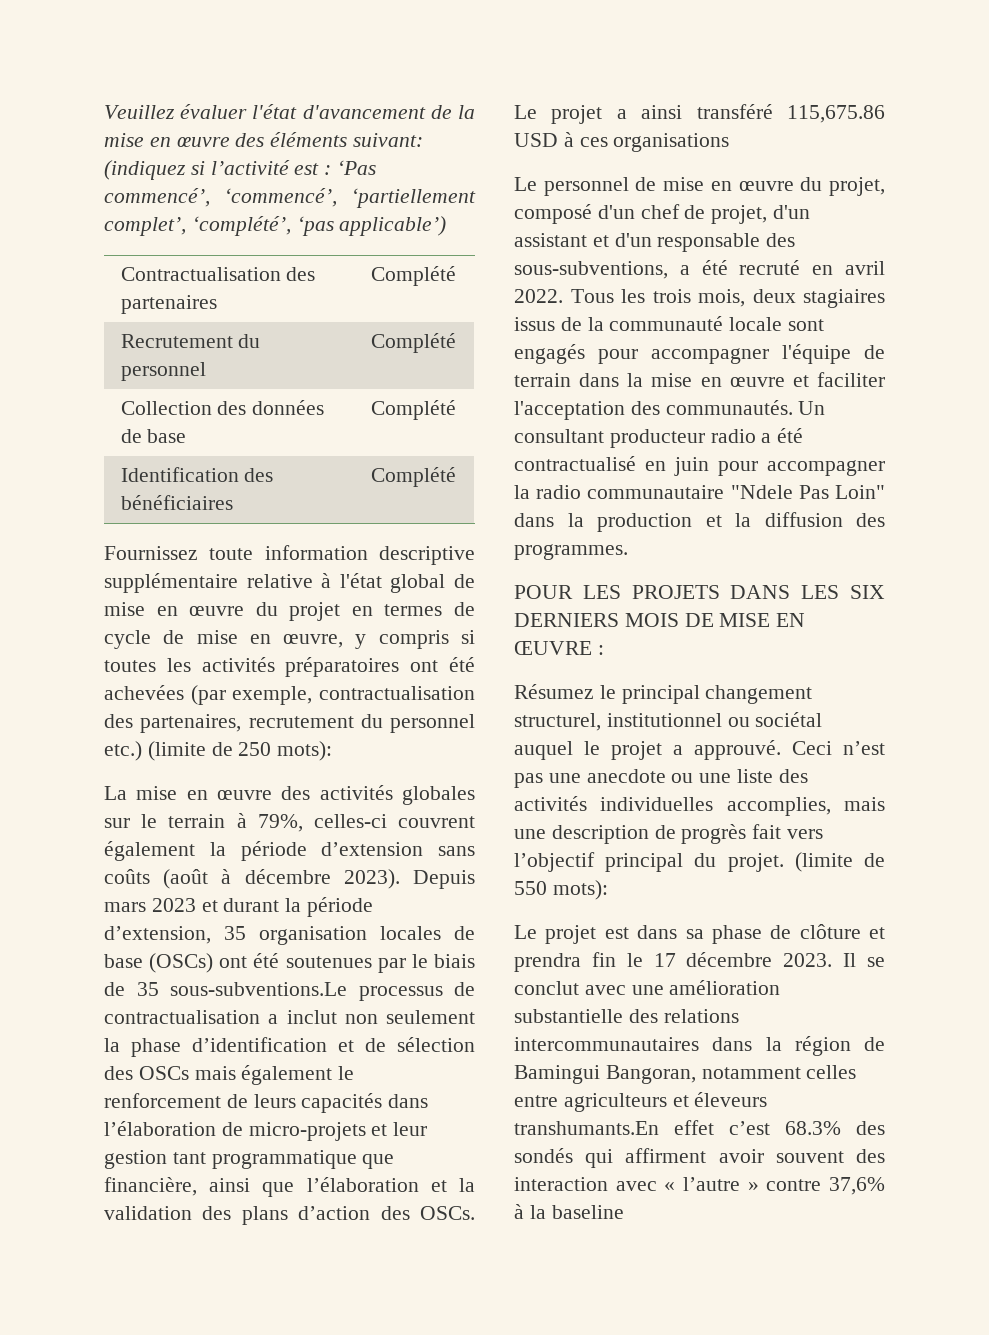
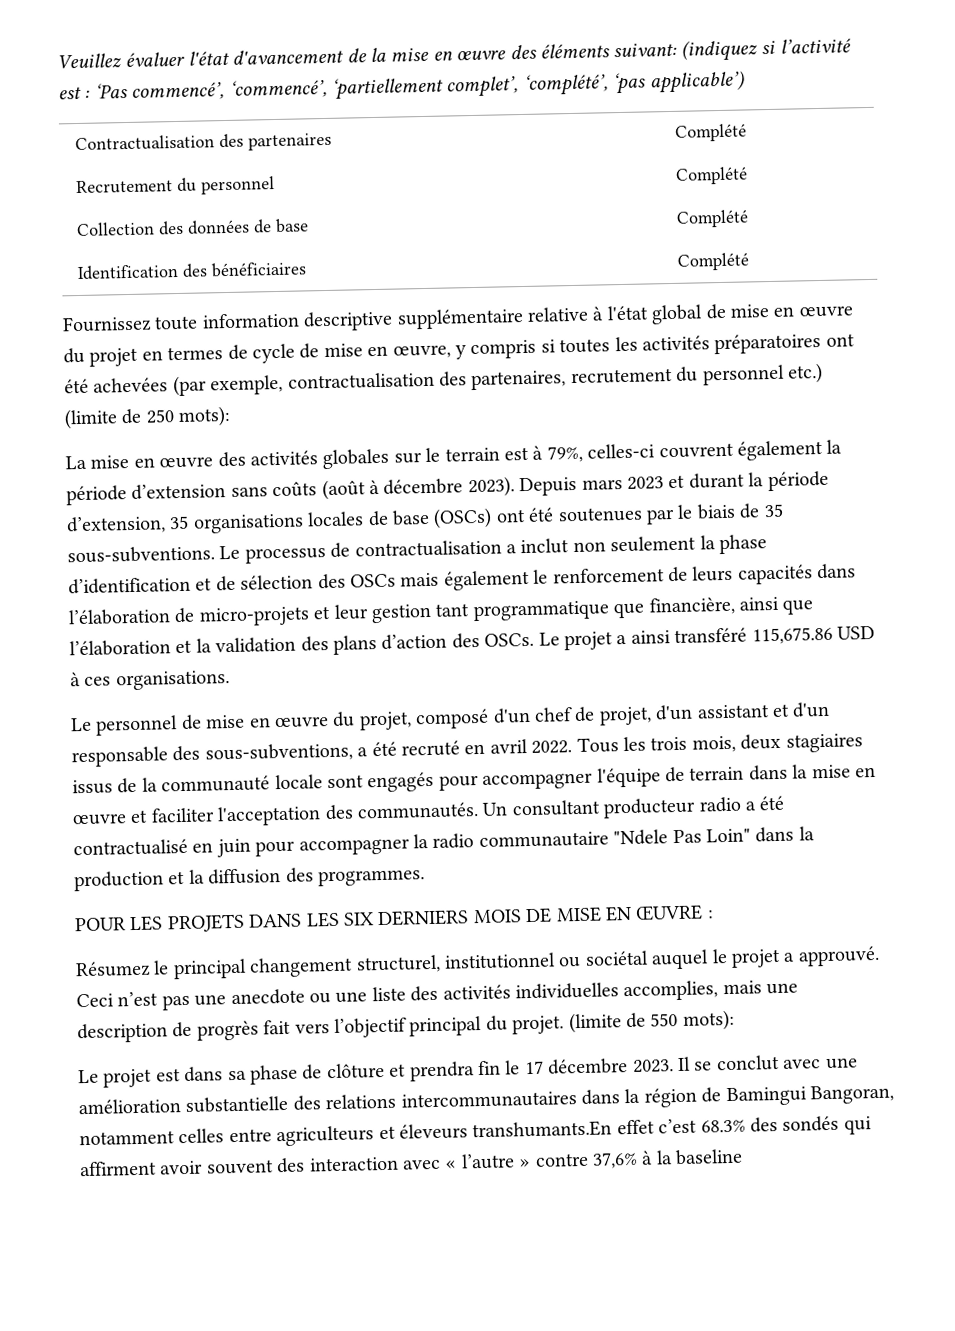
- La mise en œuvre des activités globales sur le terrain à 79%, celles-ci couvrent également la période d’extension sans coûts (août à décembre 2023).
+ La mise en œuvre des activités globales sur le terrain est à 79%, celles-ci couvrent également la période d’extension sans coûts (août à décembre 2023).
- Depuis mars 2023 et durant la période d’extension, 35 organisation locales de base (OSCs) ont été soutenues par le biais de 35 sous-subventions.Le processus de contractualisation a inclut non seulement la phase d’identification et de sélection des OSCs mais également le renforcement de leurs capacités dans l’élaboration de micro-projets et leur gestion tant programmatique que financière, ainsi que l’élaboration et la validation des plans d’action des OSCs.
+ Depuis mars 2023 et durant la période d’extension, 35 organisations locales de base (OSCs) ont été soutenues par le biais de 35 sous-subventions. Le processus de contractualisation a inclut non seulement la phase d’identification et de sélection des OSCs mais également le renforcement de leurs capacités dans l’élaboration de micro-projets et leur gestion tant programmatique que financière, ainsi que l’élaboration et la validation des plans d’action des OSCs.
- Le projet a ainsi transféré 115,675.86 USD à ces organisations
+ Le projet a ainsi transféré 115,675.86 USD à ces organisations.

